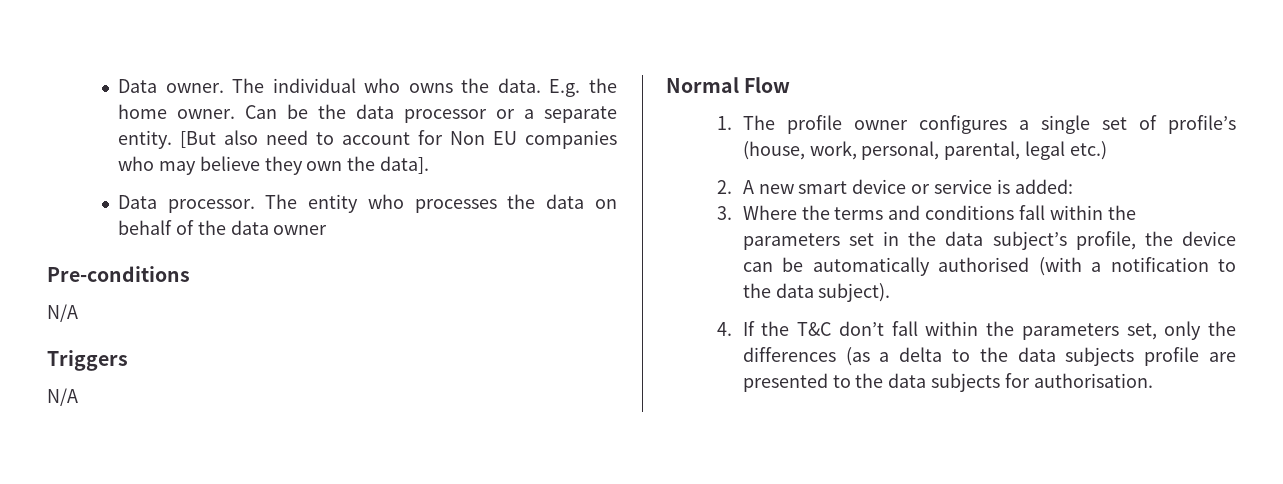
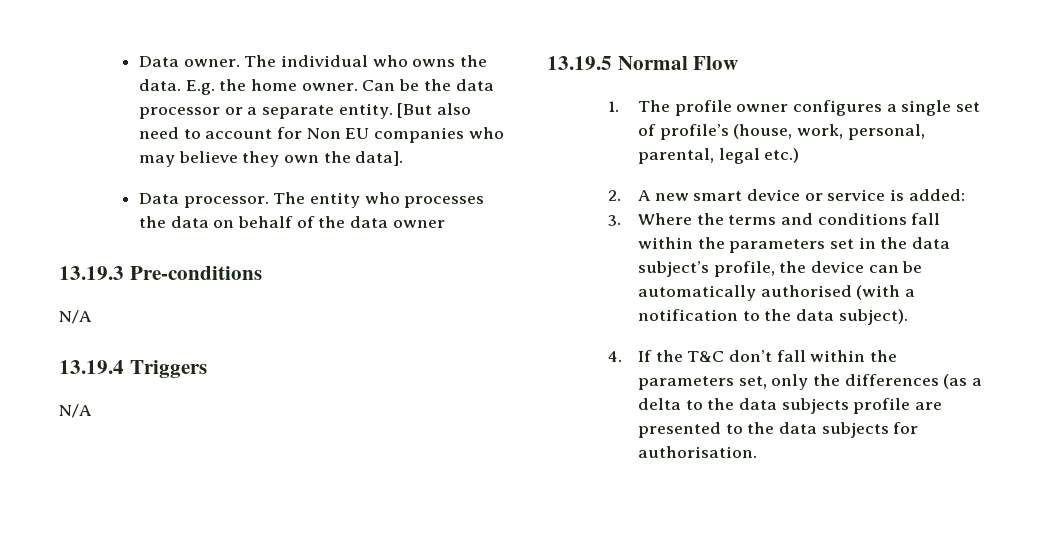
- Pre-conditions
+ 13.19.3 Pre-conditions
- Triggers
+ 13.19.4 Triggers
- Normal Flow
+ 13.19.5 Normal Flow

